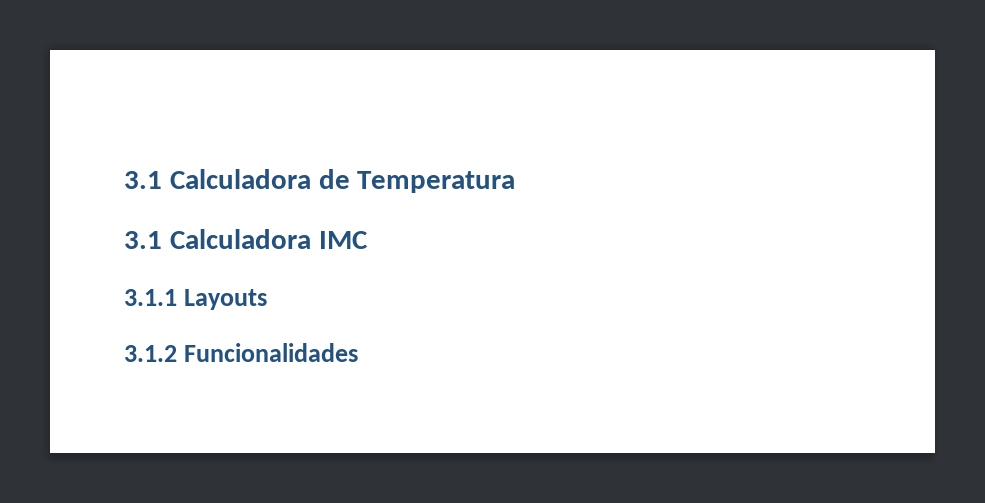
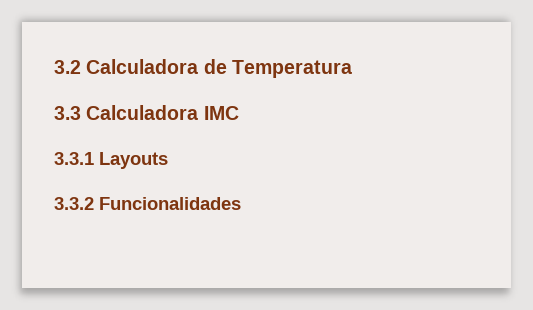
- 3.1 Calculadora de Temperatura
+ 3.2 Calculadora de Temperatura
- 3.1 Calculadora IMC
+ 3.3 Calculadora IMC
- 3.1.1 Layouts
+ 3.3.1 Layouts
- 3.1.2 Funcionalidades
+ 3.3.2 Funcionalidades

